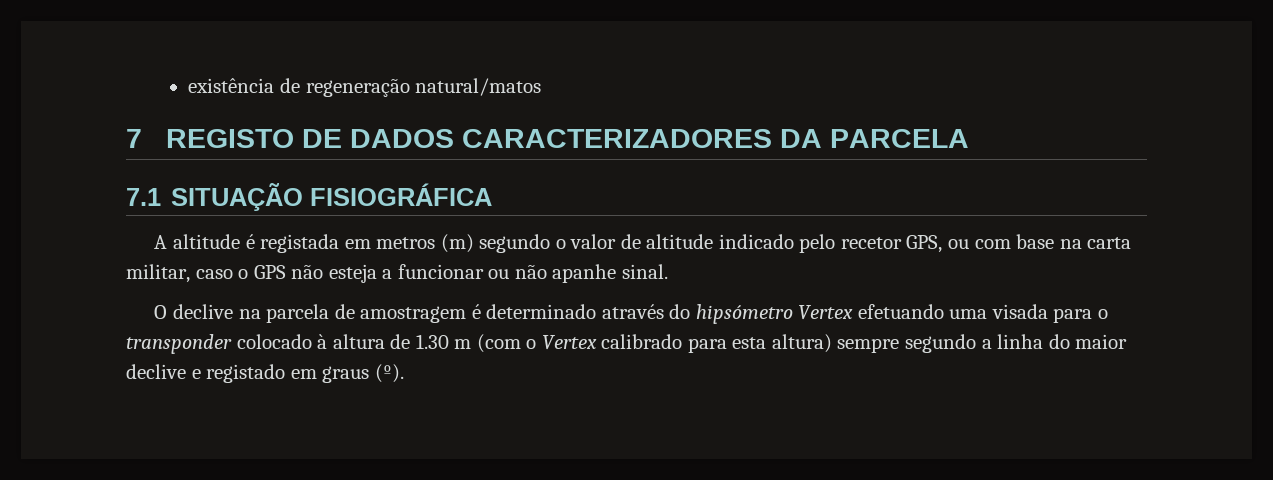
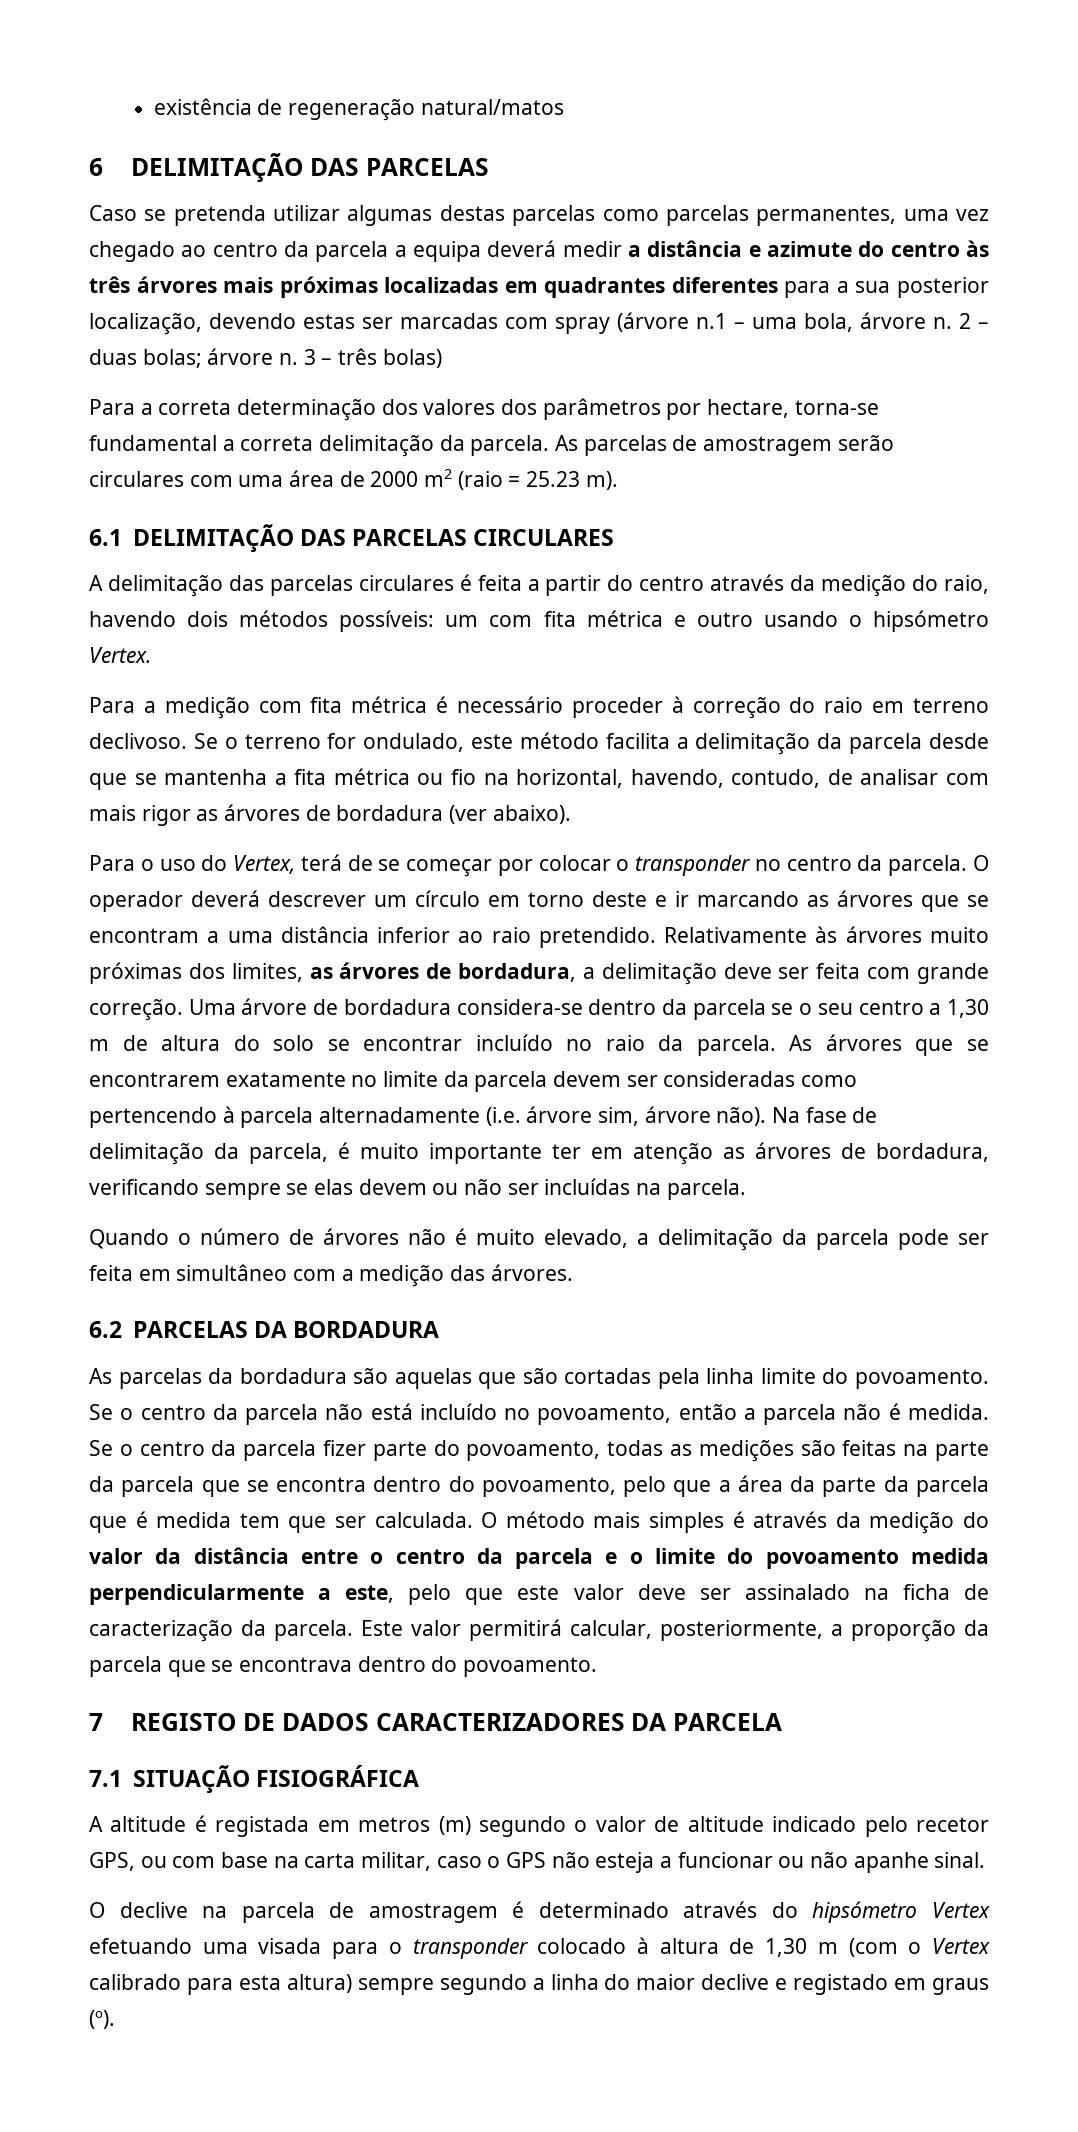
+ 6 DELIMITAÇÃO DAS PARCELAS
+ Caso se pretenda utilizar algumas destas parcelas como parcelas permanentes, uma vez chegado ao centro da parcela a equipa deverá medir a distância e azimute do centro às três árvores mais próximas localizadas em quadrantes diferentes para a sua posterior localização, devendo estas ser marcadas com spray (árvore n.1 – uma bola, árvore n. 2 – duas bolas; árvore n. 3 – três bolas)
+ Para a correta determinação dos valores dos parâmetros por hectare, torna-se fundamental a correta delimitação da parcela. As parcelas de amostragem serão circulares com uma área de 2000 m2 (raio = 25.23 m).
+ 6.1 DELIMITAÇÃO DAS PARCELAS CIRCULARES
+ A delimitação das parcelas circulares é feita a partir do centro através da medição do raio, havendo dois métodos possíveis: um com fita métrica e outro usando o hipsómetro Vertex.
+ Para a medição com fita métrica é necessário proceder à correção do raio em terreno declivoso. Se o terreno for ondulado, este método facilita a delimitação da parcela desde que se mantenha a fita métrica ou fio na horizontal, havendo, contudo, de analisar com mais rigor as árvores de bordadura (ver abaixo).
+ Para o uso do Vertex, terá de se começar por colocar o transponder no centro da parcela. O operador deverá descrever um círculo em torno deste e ir marcando as árvores que se encontram a uma distância inferior ao raio pretendido. Relativamente às árvores muito próximas dos limites, as árvores de bordadura, a delimitação deve ser feita com grande correção. Uma árvore de bordadura considera-se dentro da parcela se o seu centro a 1,30 m de altura do solo se encontrar incluído no raio da parcela. As árvores que se encontrarem exatamente no limite da parcela devem ser consideradas como pertencendo à parcela alternadamente (i.e. árvore sim, árvore não). Na fase de delimitação da parcela, é muito importante ter em atenção as árvores de bordadura, verificando sempre se elas devem ou não ser incluídas na parcela.
+ Quando o número de árvores não é muito elevado, a delimitação da parcela pode ser feita em simultâneo com a medição das árvores.
+ 6.2 PARCELAS DA BORDADURA
+ As parcelas da bordadura são aquelas que são cortadas pela linha limite do povoamento. Se o centro da parcela não está incluído no povoamento, então a parcela não é medida. Se o centro da parcela fizer parte do povoamento, todas as medições são feitas na parte da parcela que se encontra dentro do povoamento, pelo que a área da parte da parcela que é medida tem que ser calculada. O método mais simples é através da medição do valor da distância entre o centro da parcela e o limite do povoamento medida perpendicularmente a este, pelo que este valor deve ser assinalado na ficha de caracterização da parcela. Este valor permitirá calcular, posteriormente, a proporção da parcela que se encontrava dentro do povoamento.
- O declive na parcela de amostragem é determinado através do hipsómetro Vertex efetuando uma visada para o transponder colocado à altura de 1.30 m (com o Vertex calibrado para esta altura) sempre segundo a linha do maior declive e registado em graus (º).
+ O declive na parcela de amostragem é determinado através do hipsómetro Vertex efetuando uma visada para o transponder colocado à altura de 1,30 m (com o Vertex calibrado para esta altura) sempre segundo a linha do maior declive e registado em graus (º).

